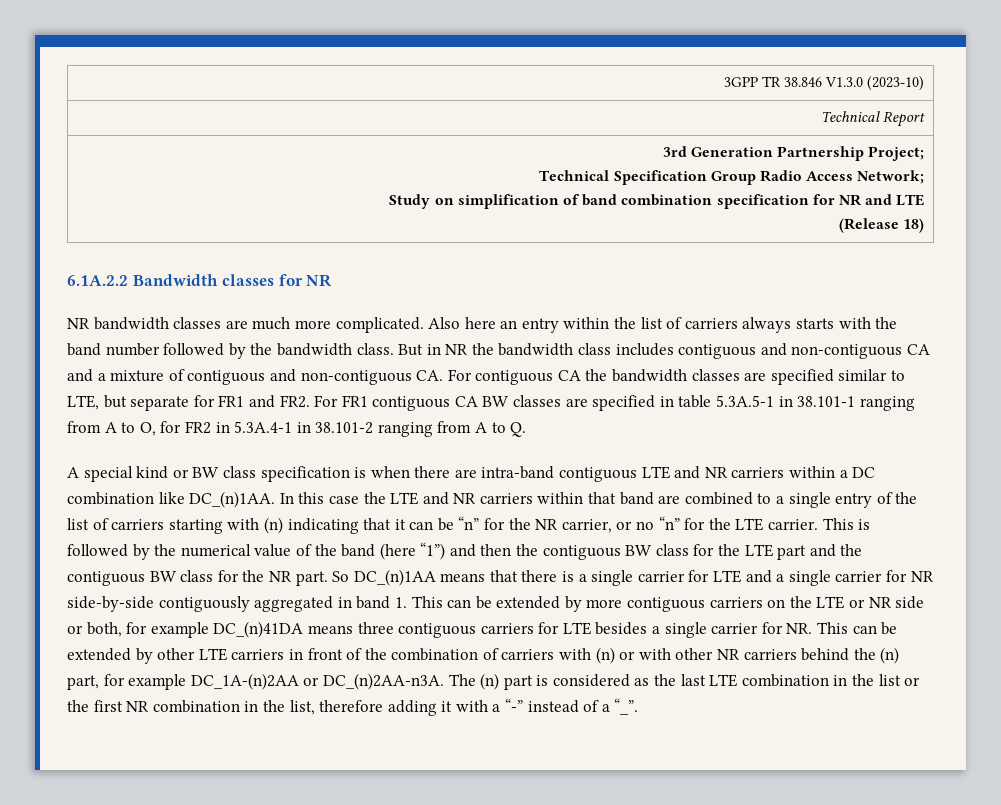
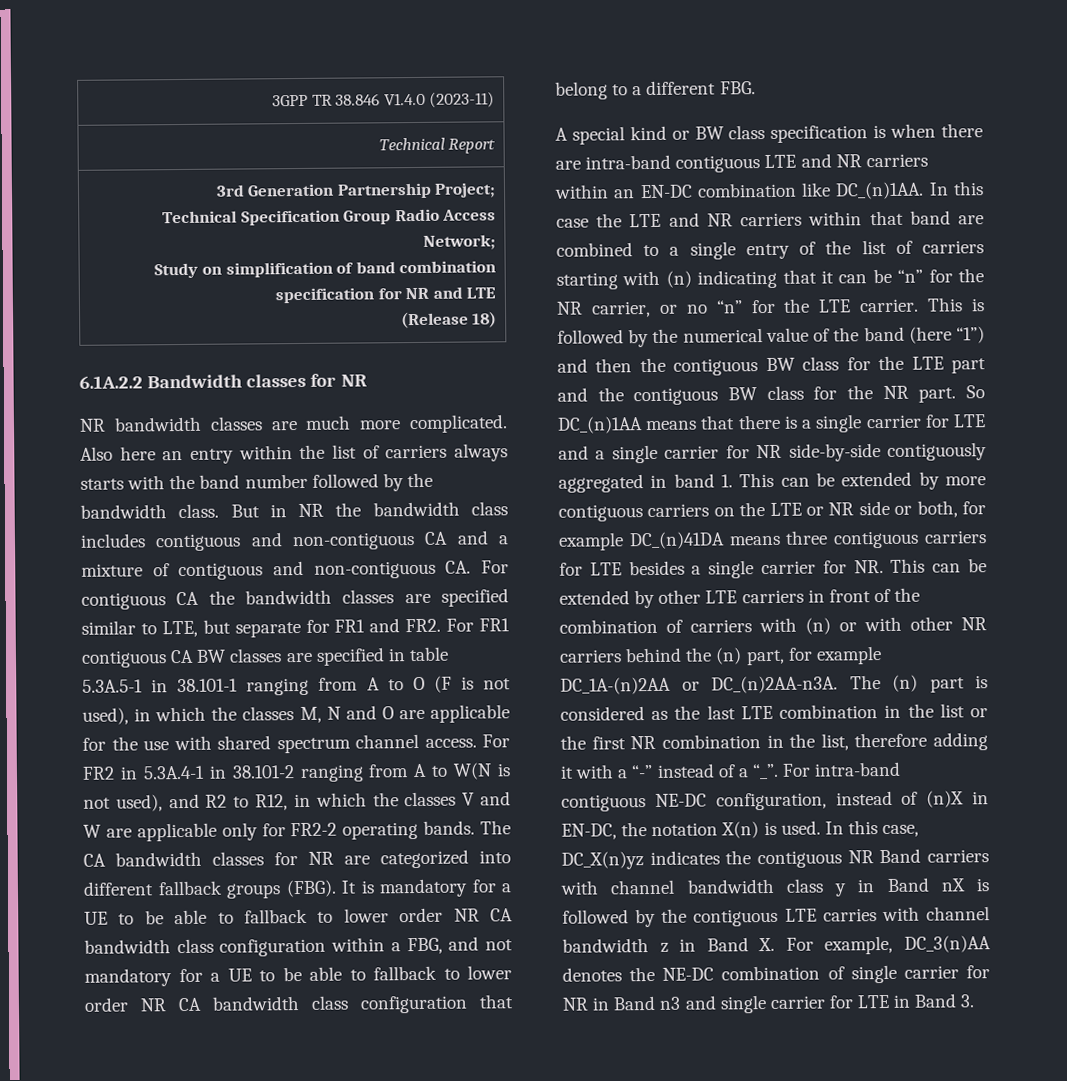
- 3GPP TR 38.846 V1.3.0 (2023-10)
+ 3GPP TR 38.846 V1.4.0 (2023-11)
- But in NR the bandwidth class includes contiguous and non-contiguous CA and a mixture of contiguous and non-contiguous CA. For contiguous CA the bandwidth classes are specified similar to LTE, but separate for FR1 and FR2. For FR1 contiguous CA BW classes are specified in table 5.3A.5-1 in 38.101-1 ranging from A to O, for FR2 in 5.3A.4-1 in 38.101-2 ranging from A to Q.
+ But in NR the bandwidth class includes contiguous and non-contiguous CA and a mixture of contiguous and non-contiguous CA. For contiguous CA the bandwidth classes are specified similar to LTE, but separate for FR1 and FR2. For FR1 contiguous CA BW classes are specified in table 5.3A.5-1 in 38.101-1 ranging from A to O (F is not used), in which the classes M, N and O are applicable for the use with shared spectrum channel access. For FR2 in 5.3A.4-1 in 38.101-2 ranging from A to W(N is not used), and R2 to R12, in which the classes V and W are applicable only for FR2-2 operating bands. The CA bandwidth classes for NR are categorized into different fallback groups (FBG). It is mandatory for a UE to be able to fallback to lower order NR CA bandwidth class configuration within a FBG, and not mandatory for a UE to be able to fallback to lower order NR CA bandwidth class configuration that belong to a different FBG.
- A special kind or BW class specification is when there are intra-band contiguous LTE and NR carriers within a DC combination like DC_(n)1AA.
+ A special kind or BW class specification is when there are intra-band contiguous LTE and NR carriers within an EN-DC combination like DC_(n)1AA.
+ For intra-band contiguous NE-DC configuration, instead of (n)X in EN-DC, the notation X(n) is used. In this case, DC_X(n)yz indicates the contiguous NR Band carriers with channel bandwidth class y in Band nX is followed by the contiguous LTE carries with channel bandwidth z in Band X. For example, DC_3(n)AA denotes the NE-DC combination of single carrier for NR in Band n3 and single carrier for LTE in Band 3.

